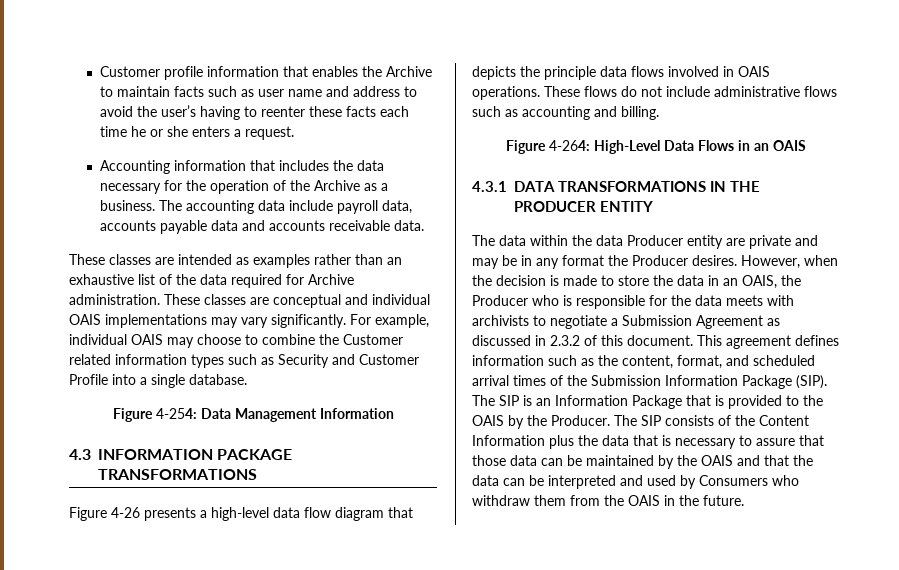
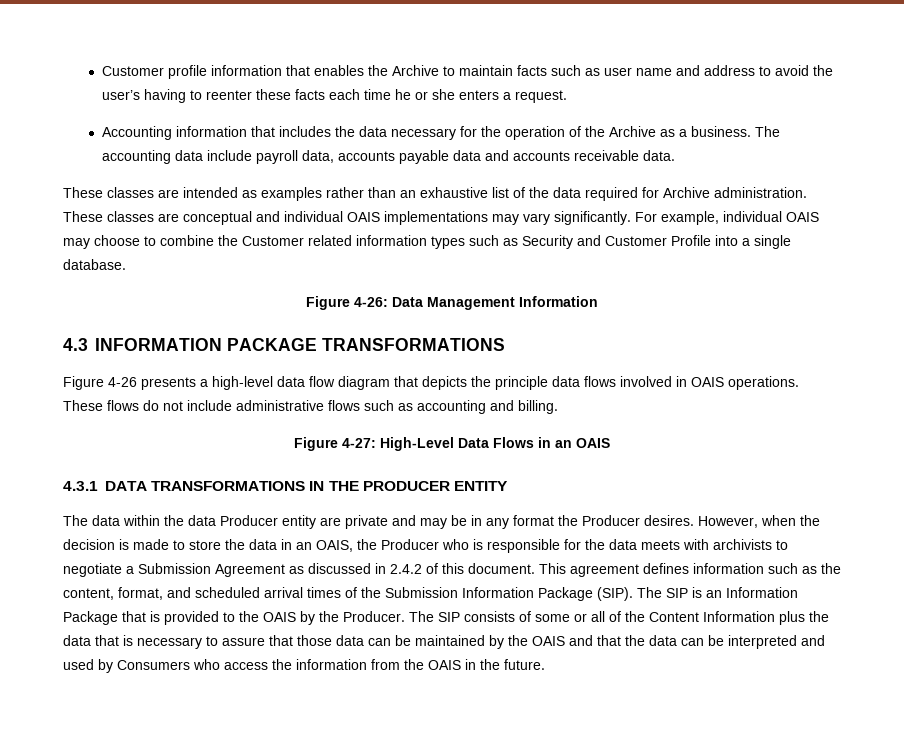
- Figure 4-254: Data Management Information
+ Figure 4-26: Data Management Information
- Figure 4-264: High-Level Data Flows in an OAIS
+ Figure 4-27: High-Level Data Flows in an OAIS
- However, when the decision is made to store the data in an OAIS, the Producer who is responsible for the data meets with archivists to negotiate a Submission Agreement as discussed in 2.3.2 of this document.
+ However, when the decision is made to store the data in an OAIS, the Producer who is responsible for the data meets with archivists to negotiate a Submission Agreement as discussed in 2.4.2 of this document.
- The SIP consists of the Content Information plus the data that is necessary to assure that those data can be maintained by the OAIS and that the data can be interpreted and used by Consumers who withdraw them from the OAIS in the future.
+ The SIP consists of some or all of the Content Information plus the data that is necessary to assure that those data can be maintained by the OAIS and that the data can be interpreted and used by Consumers who access the information from the OAIS in the future.

